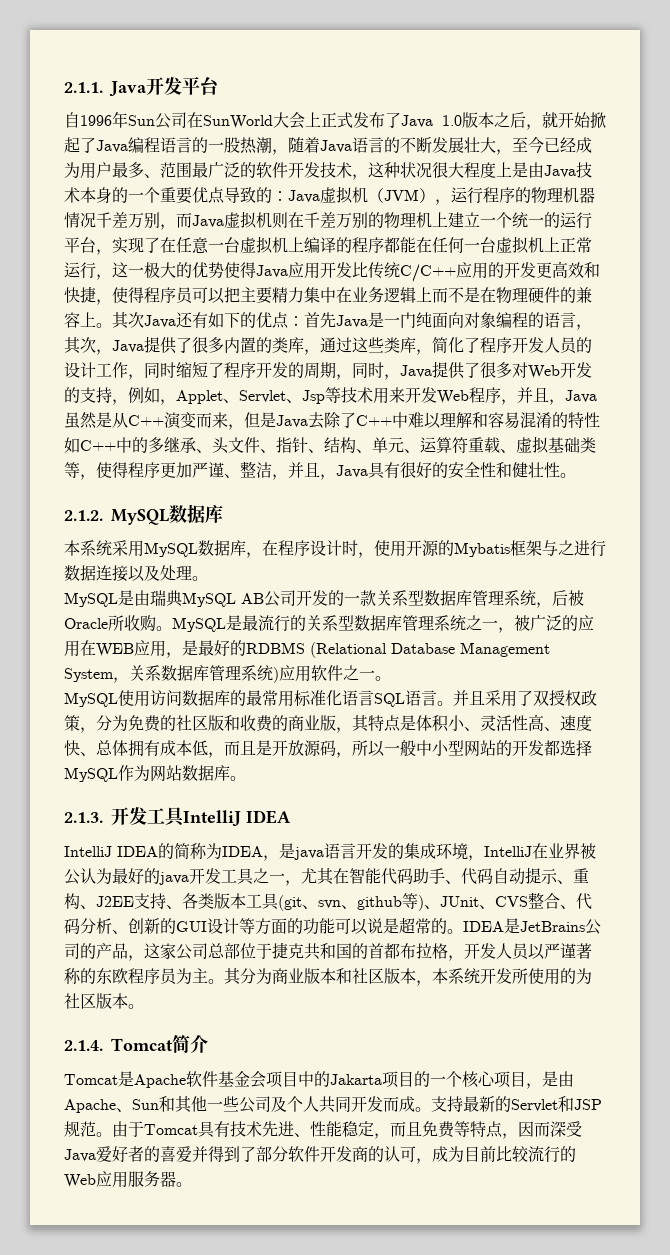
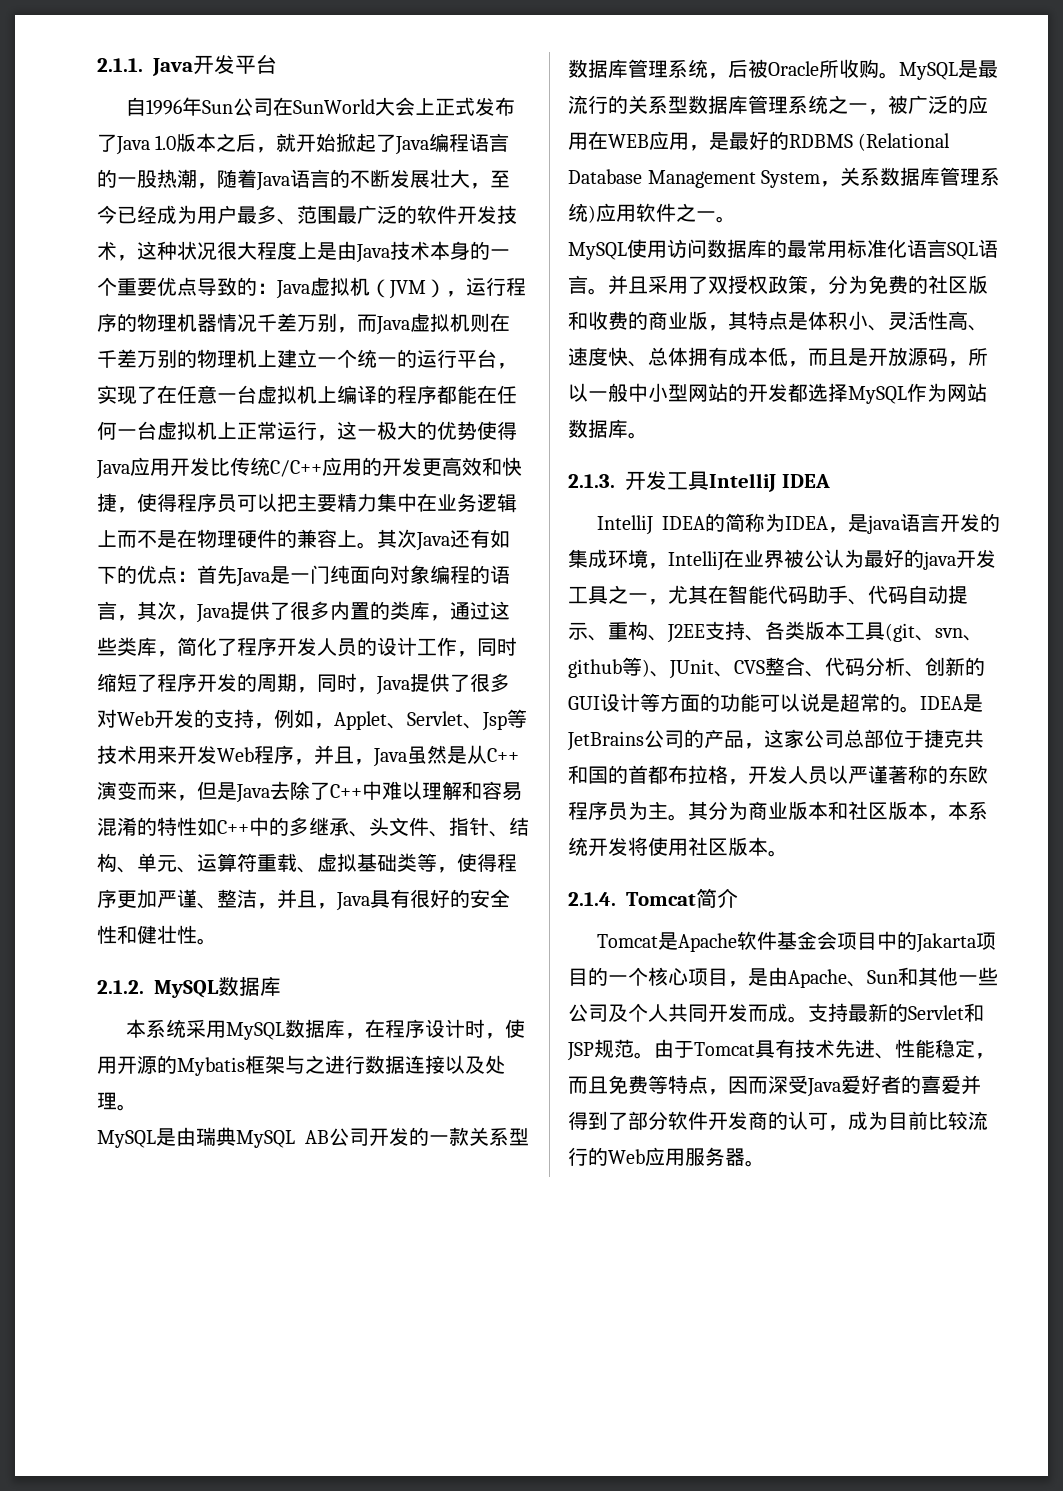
- 其分为商业版本和社区版本，本系统开发所使用的为社区版本。
+ 其分为商业版本和社区版本，本系统开发将使用社区版本。

